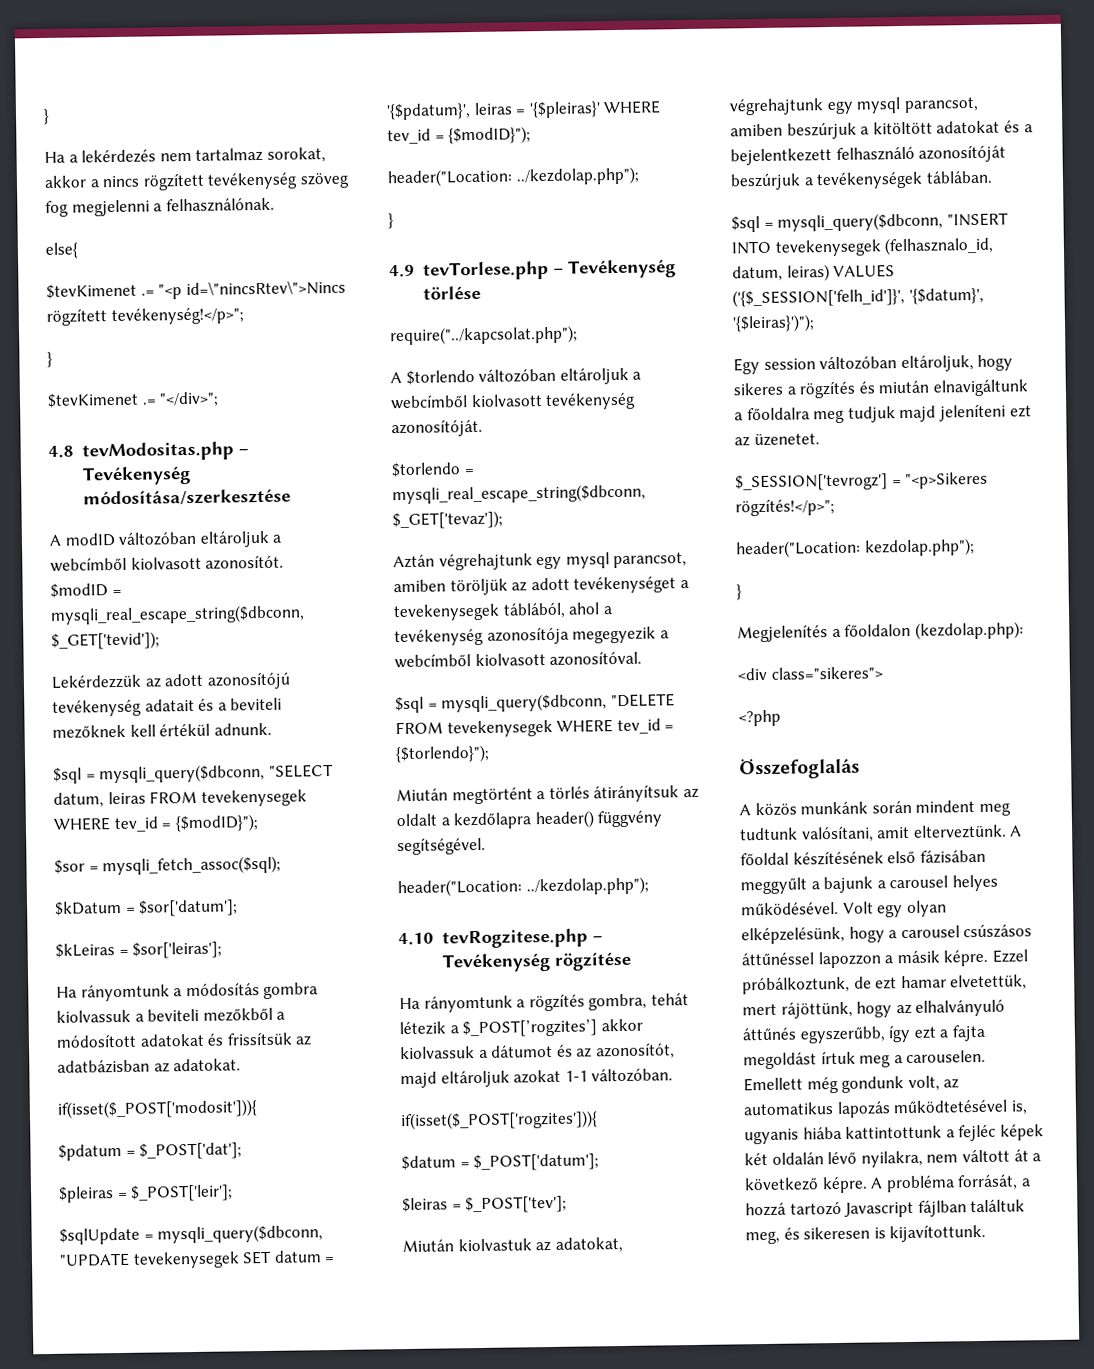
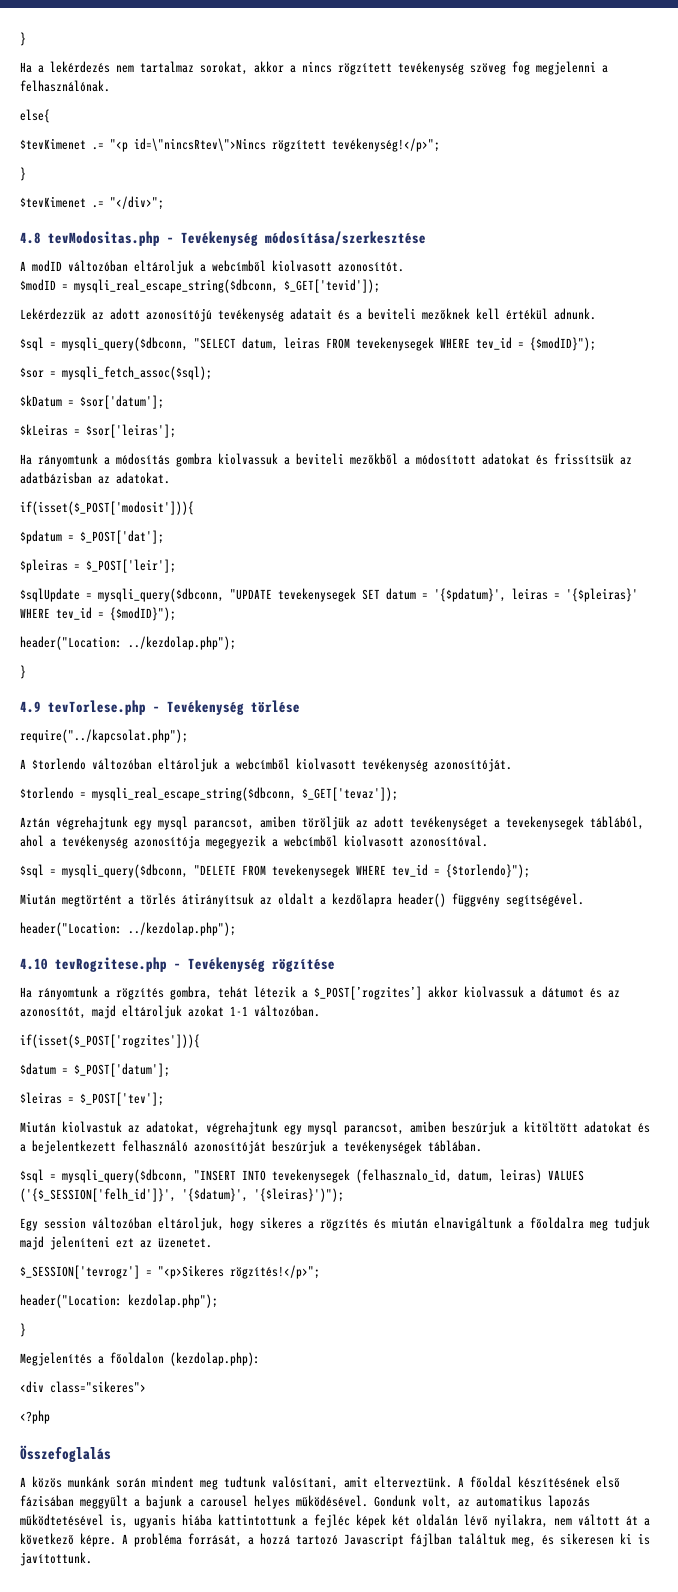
- Volt egy olyan elképzelésünk, hogy a carousel csúszásos áttűnéssel lapozzon a másik képre. Ezzel próbálkoztunk, de ezt hamar elvetettük, mert rájöttünk, hogy az elhalványuló áttűnés egyszerűbb, így ezt a fajta megoldást írtuk meg a carouselen. Emellett még gondunk volt, az automatikus lapozás működtetésével is, ugyanis hiába kattintottunk a fejléc képek két oldalán lévő nyilakra, nem váltott át a következő képre.
+ Gondunk volt, az automatikus lapozás működtetésével is, ugyanis hiába kattintottunk a fejléc képek két oldalán lévő nyilakra, nem váltott át a következő képre.
- A probléma forrását, a hozzá tartozó Javascript fájlban találtuk meg, és sikeresen is kijavítottunk.
+ A probléma forrását, a hozzá tartozó Javascript fájlban találtuk meg, és sikeresen ki is javítottunk.

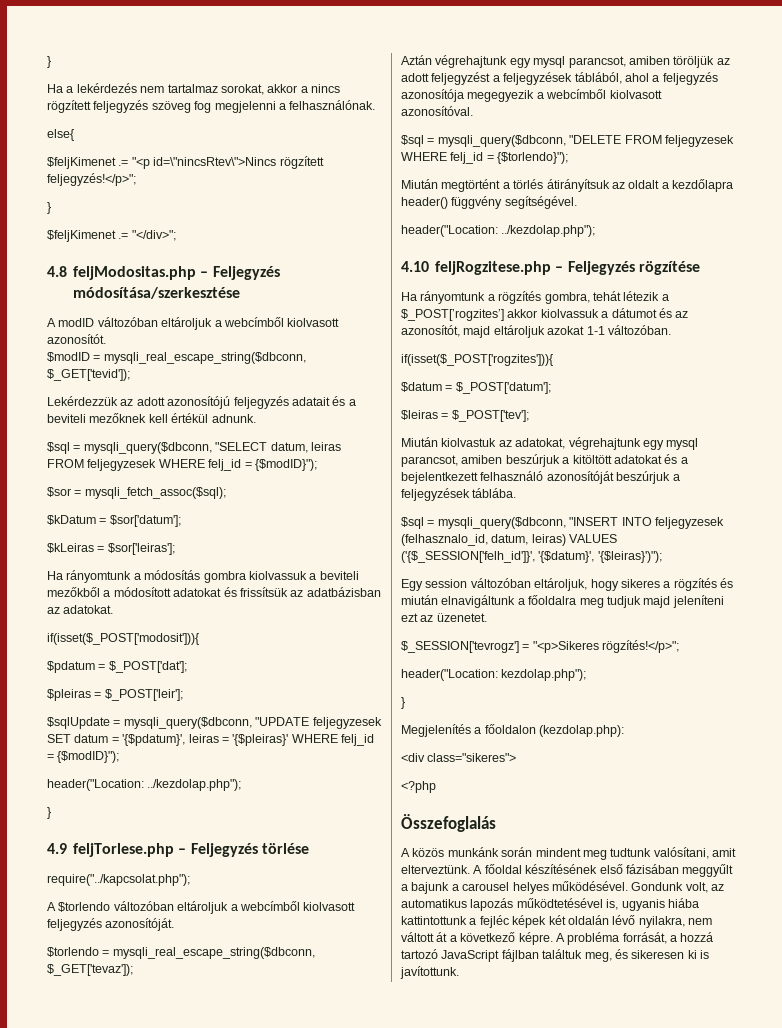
- Ha a lekérdezés nem tartalmaz sorokat, akkor a nincs rögzített tevékenység szöveg fog megjelenni a felhasználónak.
+ Ha a lekérdezés nem tartalmaz sorokat, akkor a nincs rögzített feljegyzés szöveg fog megjelenni a felhasználónak.
- $tevKimenet .= "<p id=\"nincsRtev\">Nincs rögzített tevékenység!</p>";
+ $feljKimenet .= "<p id=\"nincsRtev\">Nincs rögzített feljegyzés!</p>";
  }
- $tevKimenet .= "</div>";
+ $feljKimenet .= "</div>";
- 4.8 tevModositas.php – Tevékenység módosítása/szerkesztése
+ 4.8 feljModositas.php – Feljegyzés módosítása/szerkesztése
- Lekérdezzük az adott azonosítójú tevékenység adatait és a beviteli mezőknek kell értékül adnunk.
+ Lekérdezzük az adott azonosítójú feljegyzés adatait és a beviteli mezőknek kell értékül adnunk.
- $sql = mysqli_query($dbconn, "SELECT datum, leiras FROM tevekenysegek WHERE tev_id = {$modID}");
+ $sql = mysqli_query($dbconn, "SELECT datum, leiras FROM feljegyzesek WHERE felj_id = {$modID}");
- $sqlUpdate = mysqli_query($dbconn, "UPDATE tevekenysegek SET datum = '{$pdatum}', leiras = '{$pleiras}' WHERE tev_id = {$modID}");
+ $sqlUpdate = mysqli_query($dbconn, "UPDATE feljegyzesek SET datum = '{$pdatum}', leiras = '{$pleiras}' WHERE felj_id = {$modID}");
- 4.9 tevTorlese.php – Tevékenység törlése
+ 4.9 feljTorlese.php – Feljegyzés törlése
- A $torlendo változóban eltároljuk a webcímből kiolvasott tevékenység azonosítóját.
+ A $torlendo változóban eltároljuk a webcímből kiolvasott feljegyzés azonosítóját.
- Aztán végrehajtunk egy mysql parancsot, amiben töröljük az adott tevékenységet a tevekenysegek táblából, ahol a tevékenység azonosítója megegyezik a webcímből kiolvasott azonosítóval.
+ Aztán végrehajtunk egy mysql parancsot, amiben töröljük az adott feljegyzést a feljegyzések táblából, ahol a feljegyzés azonosítója megegyezik a webcímből kiolvasott azonosítóval.
- $sql = mysqli_query($dbconn, "DELETE FROM tevekenysegek WHERE tev_id = {$torlendo}");
+ $sql = mysqli_query($dbconn, "DELETE FROM feljegyzesek WHERE felj_id = {$torlendo}");
- 4.10 tevRogzitese.php – Tevékenység rögzítése
+ 4.10 feljRogzitese.php – Feljegyzés rögzítése
- Miután kiolvastuk az adatokat, végrehajtunk egy mysql parancsot, amiben beszúrjuk a kitöltött adatokat és a bejelentkezett felhasználó azonosítóját beszúrjuk a tevékenységek táblában.
+ Miután kiolvastuk az adatokat, végrehajtunk egy mysql parancsot, amiben beszúrjuk a kitöltött adatokat és a bejelentkezett felhasználó azonosítóját beszúrjuk a feljegyzések táblába.
- $sql = mysqli_query($dbconn, "INSERT INTO tevekenysegek (felhasznalo_id, datum, leiras) VALUES ('{$_SESSION['felh_id']}', '{$datum}', '{$leiras}')");
+ $sql = mysqli_query($dbconn, "INSERT INTO feljegyzesek (felhasznalo_id, datum, leiras) VALUES ('{$_SESSION['felh_id']}', '{$datum}', '{$leiras}')");
- A probléma forrását, a hozzá tartozó Javascript fájlban találtuk meg, és sikeresen ki is javítottunk.
+ A probléma forrását, a hozzá tartozó JavaScript fájlban találtuk meg, és sikeresen ki is javítottunk.

